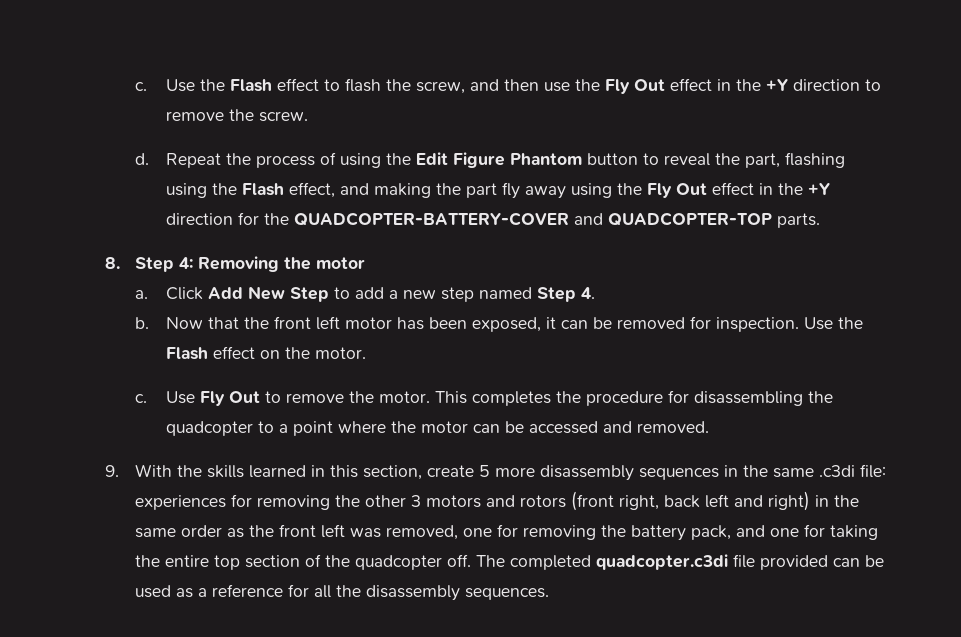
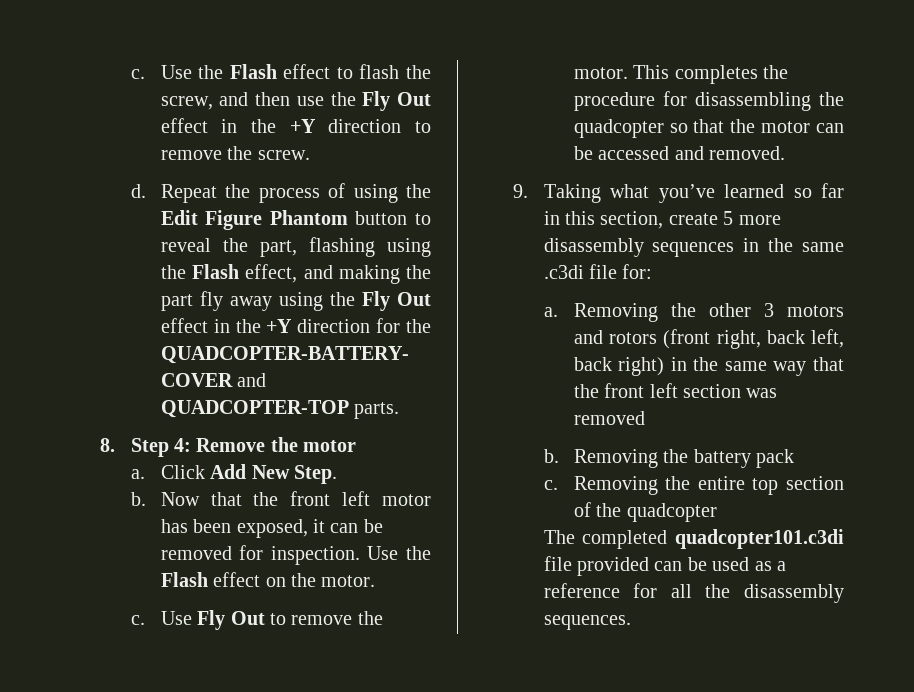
- 8. Step 4: Removing the motor
+ 8. Step 4: Remove the motor
- Click Add New Step to add a new step named Step 4.
+ Click Add New Step.
- This completes the procedure for disassembling the quadcopter to a point where the motor can be accessed and removed.
+ This completes the procedure for disassembling the quadcopter so that the motor can be accessed and removed.
- 9. With the skills learned in this section, create 5 more disassembly sequences in the same .c3di file: experiences for removing the other 3 motors and rotors (front right, back left and right) in the same order as the front left was removed, one for removing the battery pack, and one for taking the entire top section of the quadcopter off. The completed quadcopter.c3di file provided can be used as a reference for all the disassembly sequences.
+ 9. Taking what you’ve learned so far in this section, create 5 more disassembly sequences in the same .c3di file for:
+ a. Removing the other 3 motors and rotors (front right, back left, back right) in the same way that the front left section was removed
+ b. Removing the battery pack
+ c. Removing the entire top section of the quadcopter
+ The completed quadcopter101.c3di file provided can be used as a reference for all the disassembly sequences.

